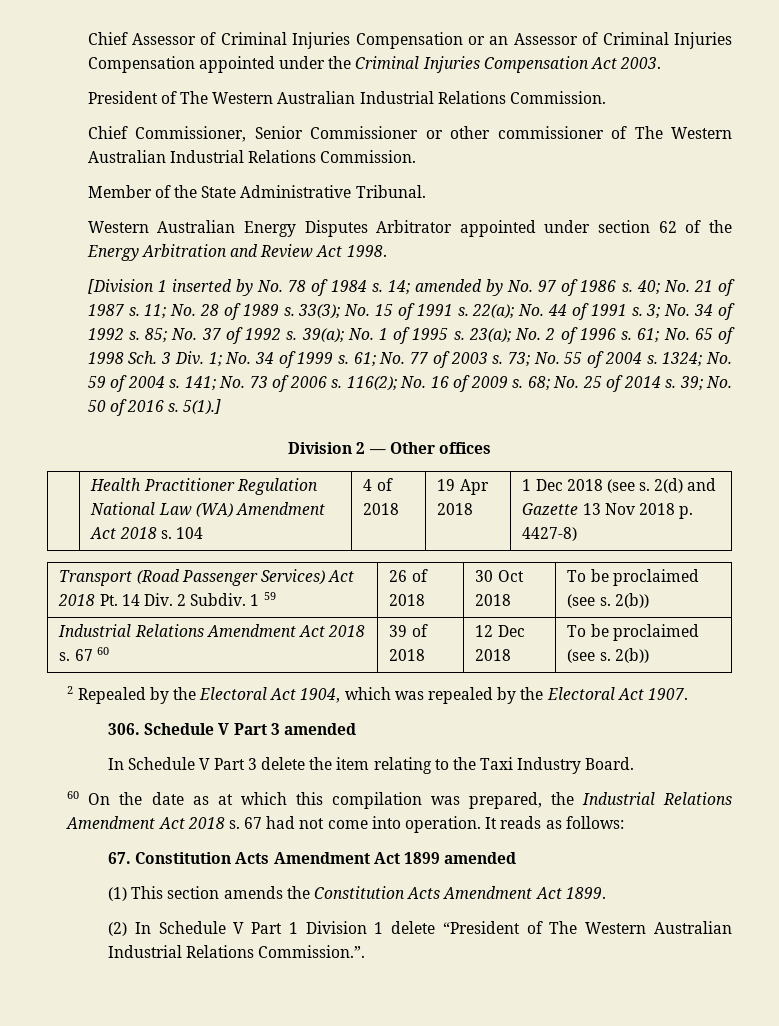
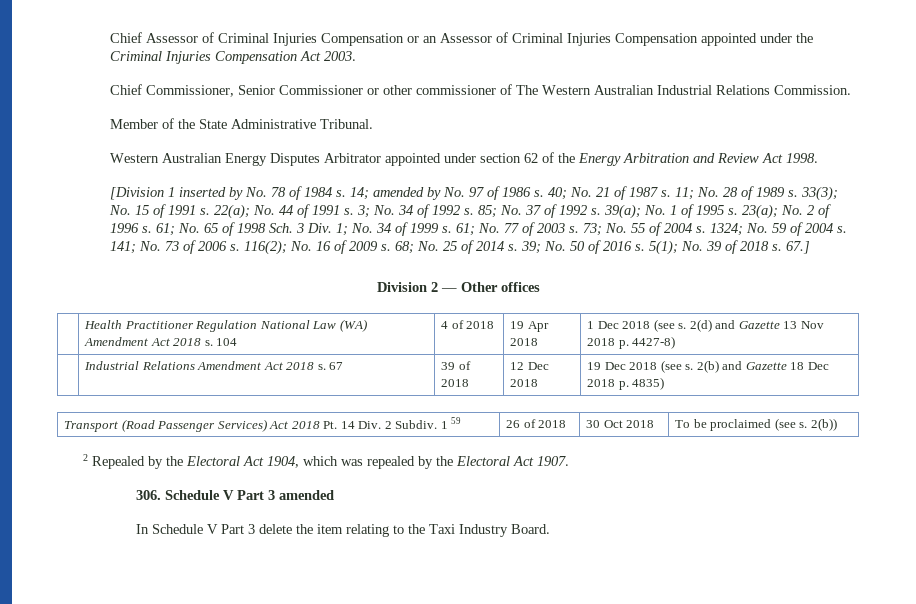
- President of The Western Australian Industrial Relations Commission.
- 5(1).]
+ 5(1); No. 39 of 2018 s. 67.]
+ | Industrial Relations Amendment Act 2018 s. 67 | 39 of 2018 | 12 Dec 2018 | 19 Dec 2018 (see s. 2(b) and Gazette 18 Dec 2018 p. 4835)
- Industrial Relations Amendment Act 2018 s. 67 60 | 39 of 2018 | 12 Dec 2018 | To be proclaimed (see s. 2(b))
- 60 On the date as at which this compilation was prepared, the Industrial Relations Amendment Act 2018 s. 67 had not come into operation. It reads as follows:
- 67. Constitution Acts Amendment Act 1899 amended
- (1) This section amends the Constitution Acts Amendment Act 1899.
- (2) In Schedule V Part 1 Division 1 delete “President of The Western Australian Industrial Relations Commission.”.

